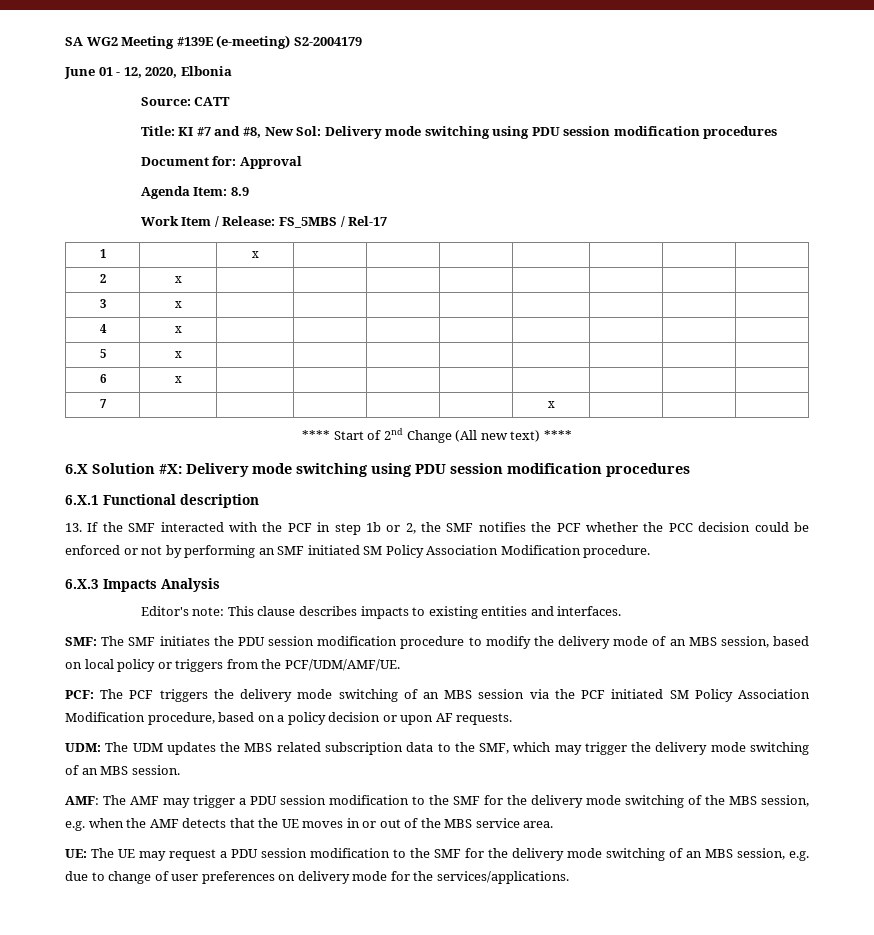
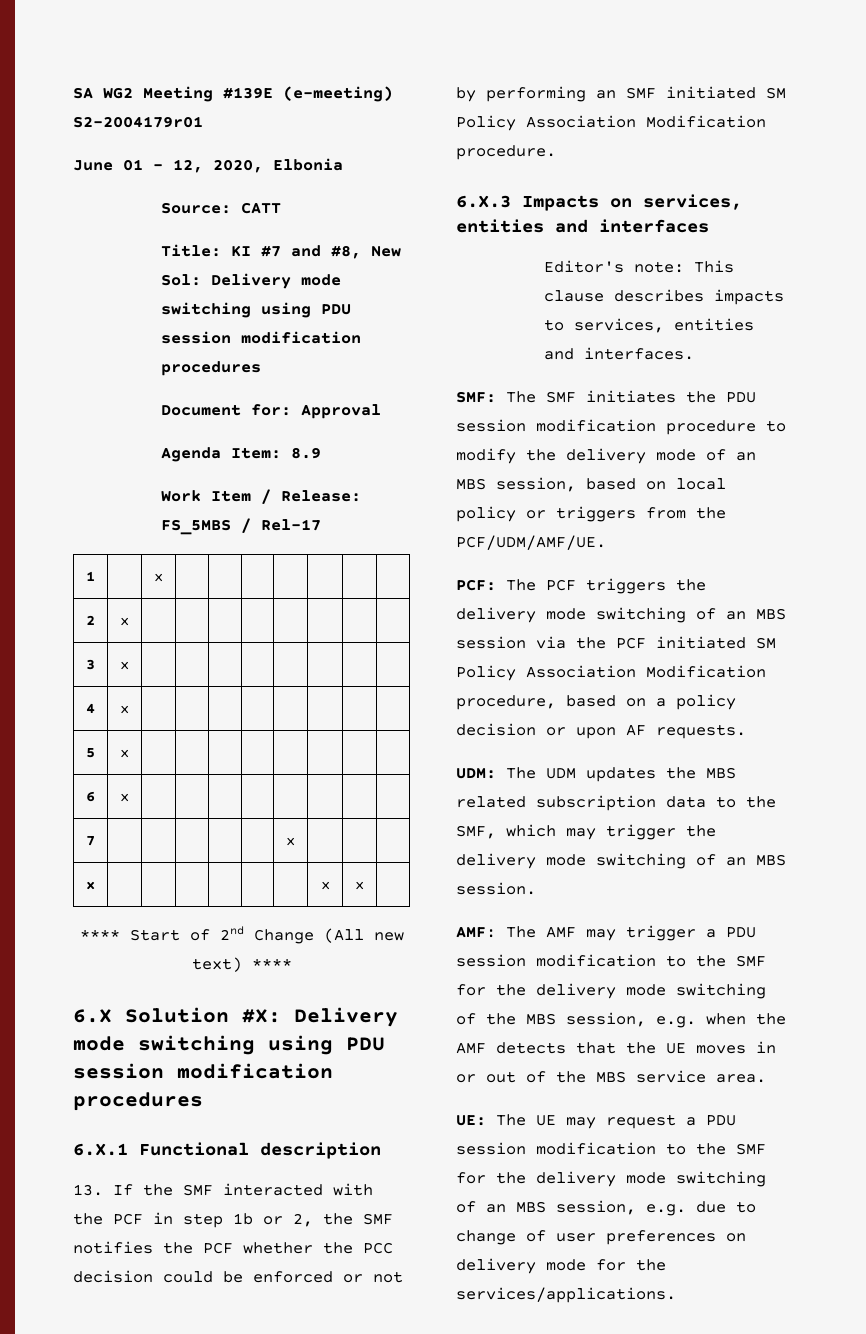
- SA WG2 Meeting #139E (e-meeting) S2-2004179
+ SA WG2 Meeting #139E (e-meeting) S2-2004179r01
+ x | | | | | | | x | x |
- 6.X.3 Impacts Analysis
+ 6.X.3 Impacts on services, entities and interfaces
- Editor's note: This clause describes impacts to existing entities and interfaces.
+ Editor's note: This clause describes impacts to services, entities and interfaces.

